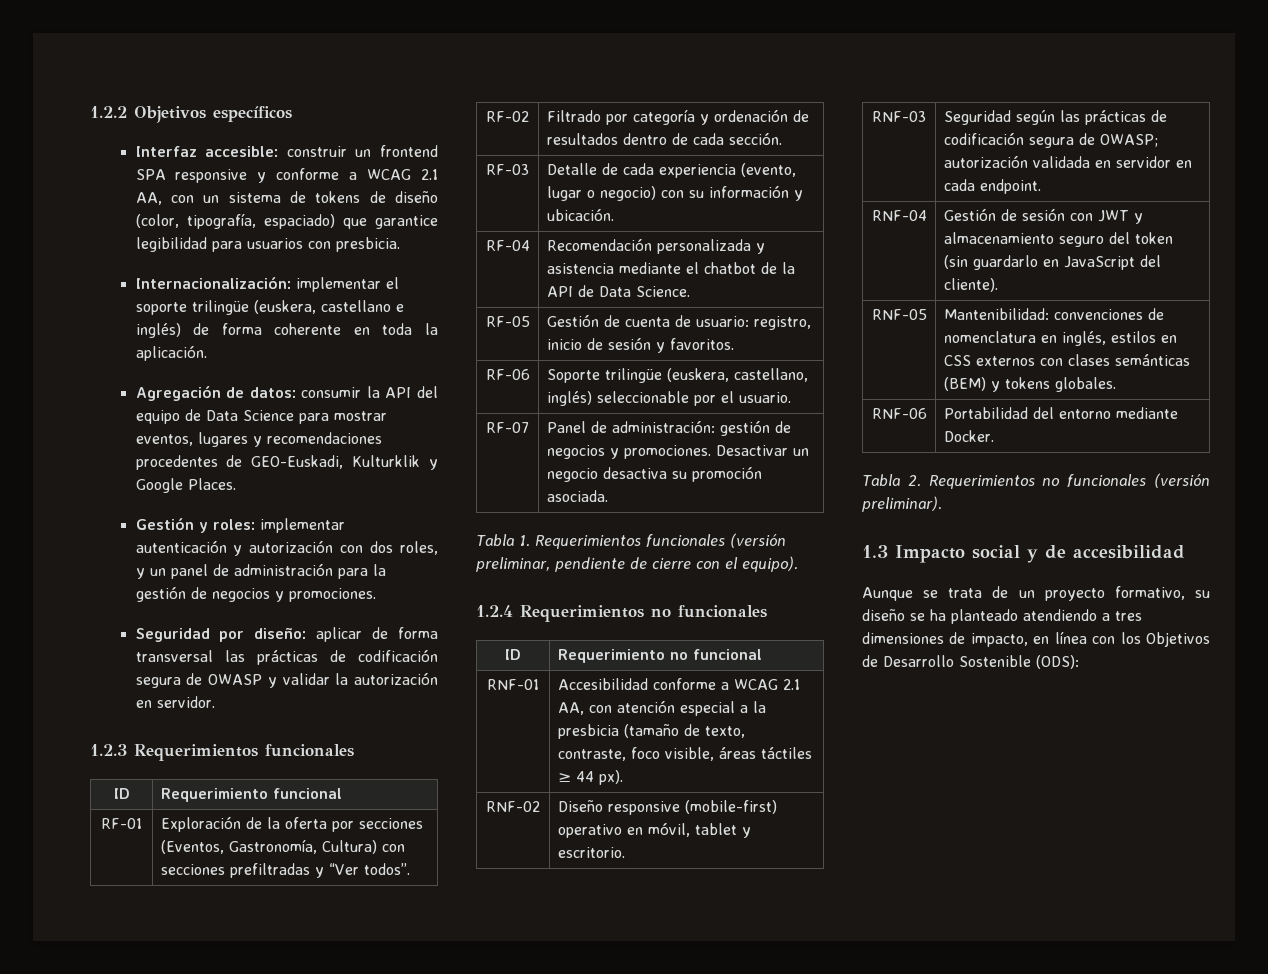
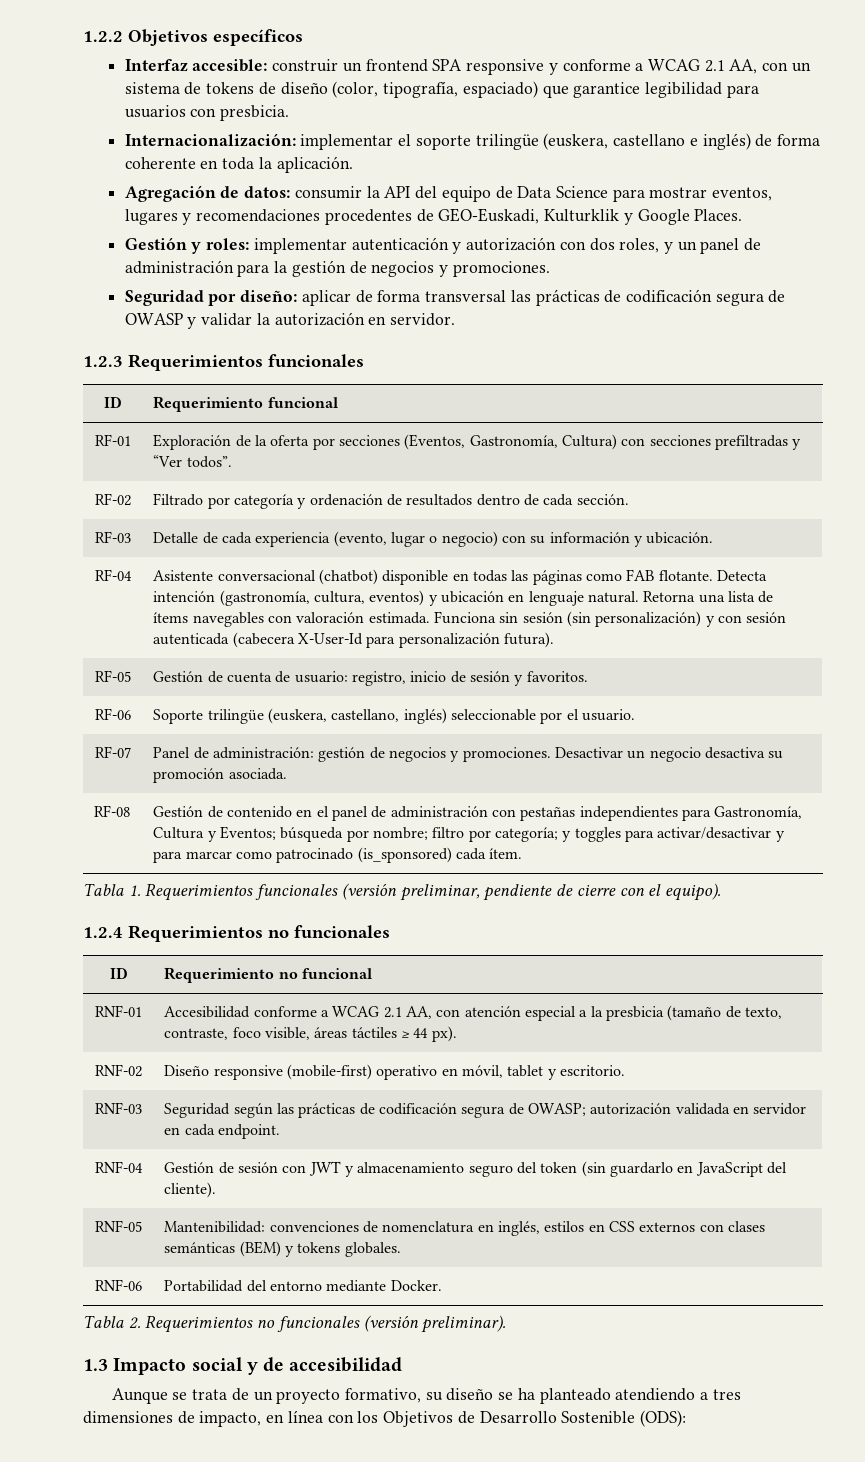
- Recomendación personalizada y asistencia mediante el chatbot de la API de Data Science.
+ Asistente conversacional (chatbot) disponible en todas las páginas como FAB flotante. Detecta intención (gastronomía, cultura, eventos) y ubicación en lenguaje natural. Retorna una lista de ítems navegables con valoración estimada. Funciona sin sesión (sin personalización) y con sesión autenticada (cabecera X-User-Id para personalización futura).
+ RF-08 | Gestión de contenido en el panel de administración con pestañas independientes para Gastronomía, Cultura y Eventos; búsqueda por nombre; filtro por categoría; y toggles para activar/desactivar y para marcar como patrocinado (is_sponsored) cada ítem.

